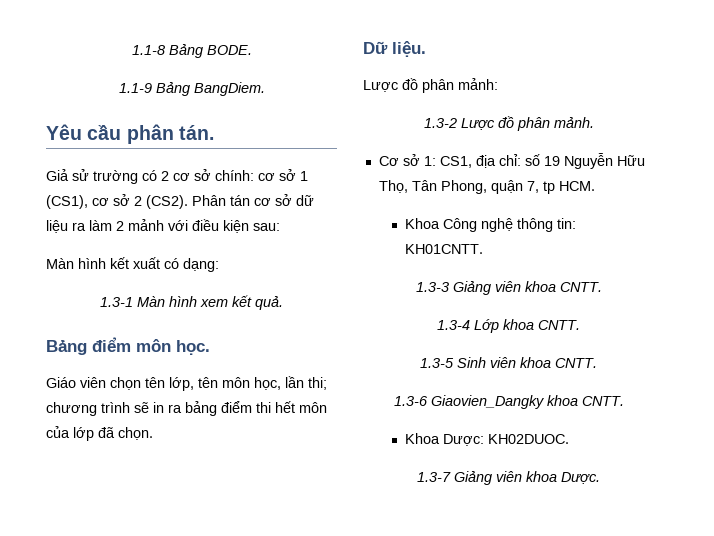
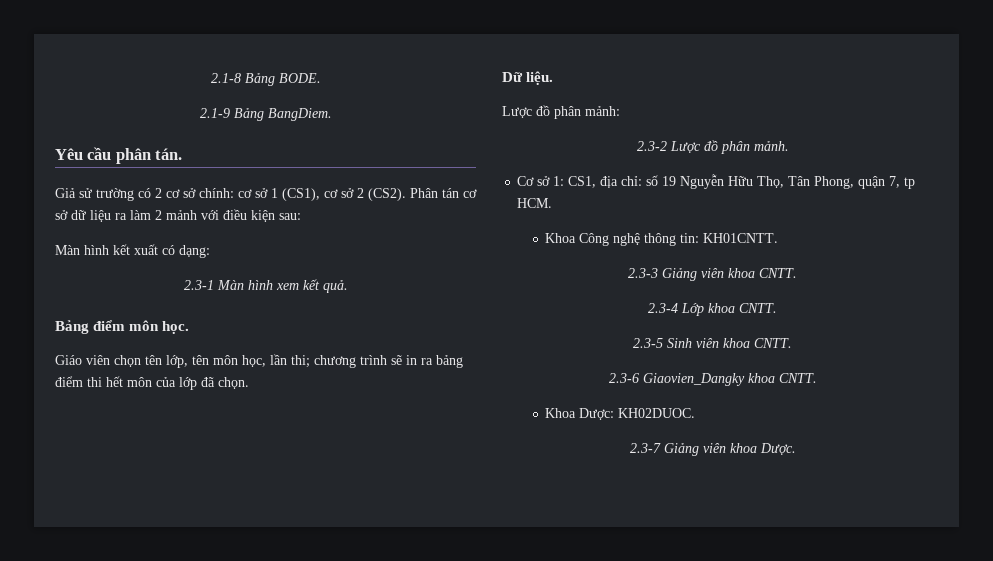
- 1.1-8 Bảng BODE.
+ 2.1-8 Bảng BODE.
- 1.1-9 Bảng BangDiem.
+ 2.1-9 Bảng BangDiem.
- 1.3-1 Màn hình xem kết quả.
+ 2.3-1 Màn hình xem kết quả.
- 1.3-2 Lược đồ phân mảnh.
+ 2.3-2 Lược đồ phân mảnh.
- 1.3-3 Giảng viên khoa CNTT.
+ 2.3-3 Giảng viên khoa CNTT.
- 1.3-4 Lớp khoa CNTT.
+ 2.3-4 Lớp khoa CNTT.
- 1.3-5 Sinh viên khoa CNTT.
+ 2.3-5 Sinh viên khoa CNTT.
- 1.3-6 Giaovien_Dangky khoa CNTT.
+ 2.3-6 Giaovien_Dangky khoa CNTT.
- 1.3-7 Giảng viên khoa Dược.
+ 2.3-7 Giảng viên khoa Dược.

